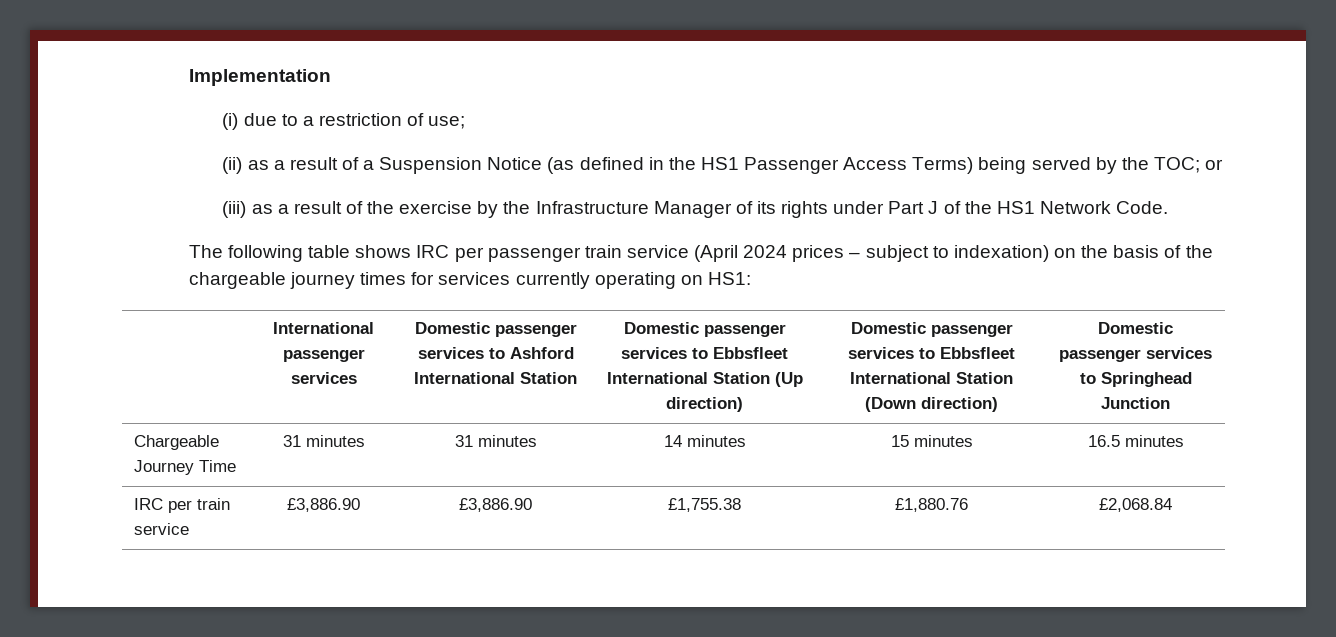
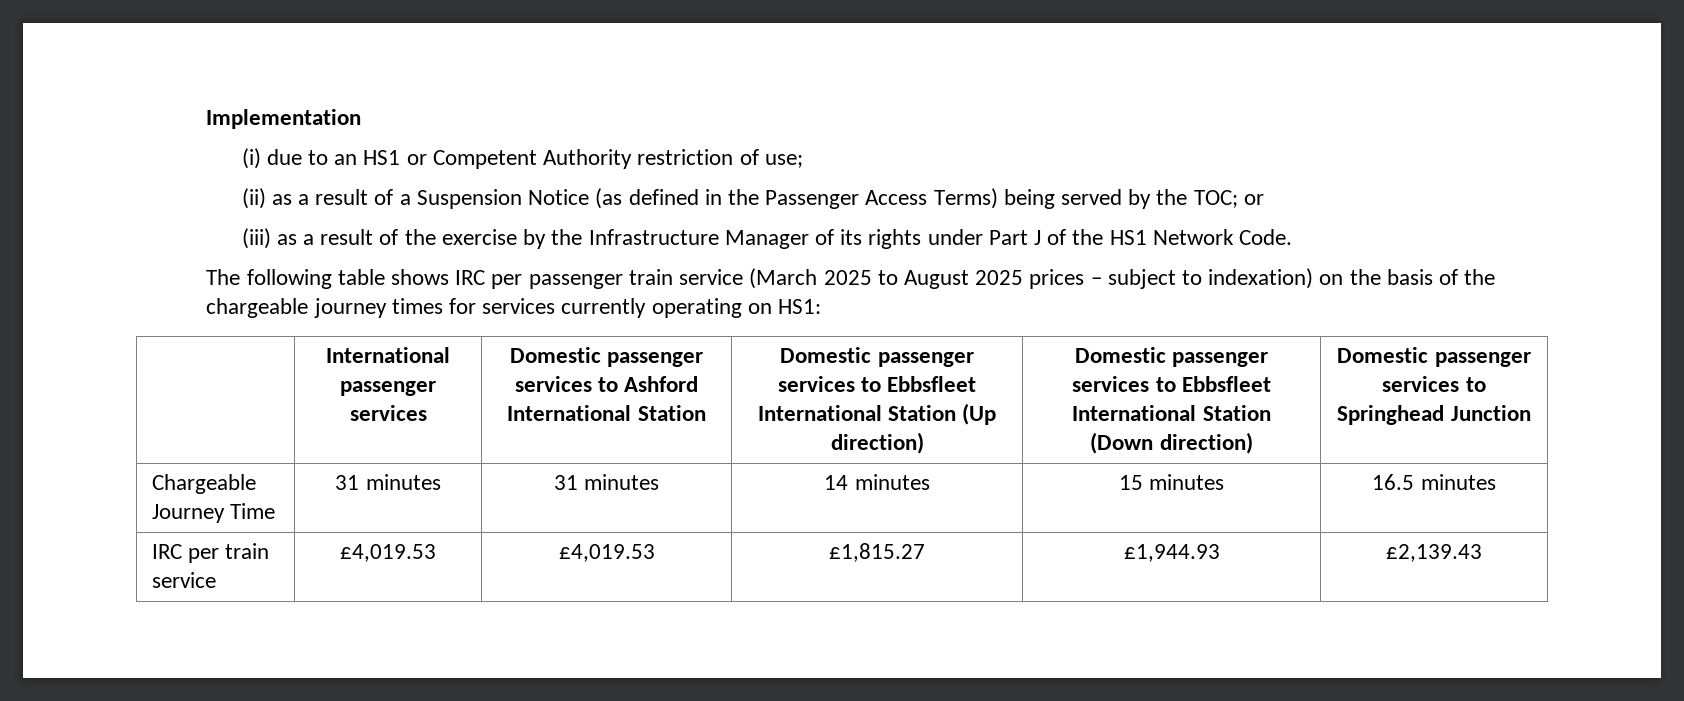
- (i) due to a restriction of use;
+ (i) due to an HS1 or Competent Authority restriction of use;
- (ii) as a result of a Suspension Notice (as defined in the HS1 Passenger Access Terms) being served by the TOC; or
+ (ii) as a result of a Suspension Notice (as defined in the Passenger Access Terms) being served by the TOC; or
- The following table shows IRC per passenger train service (April 2024 prices – subject to indexation) on the basis of the chargeable journey times for services currently operating on HS1:
+ The following table shows IRC per passenger train service (March 2025 to August 2025 prices – subject to indexation) on the basis of the chargeable journey times for services currently operating on HS1:
- IRC per train service | £3,886.90 | £3,886.90 | £1,755.38 | £1,880.76 | £2,068.84
+ IRC per train service | £4,019.53 | £4,019.53 | £1,815.27 | £1,944.93 | £2,139.43

